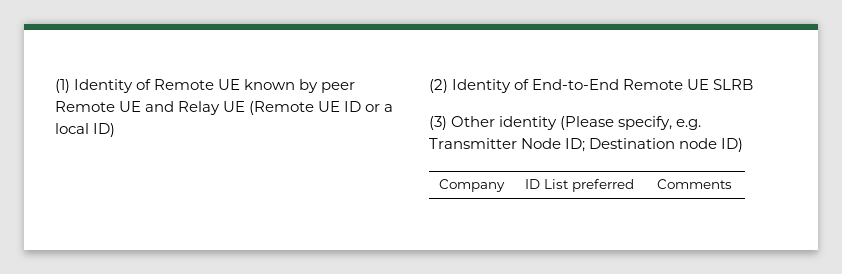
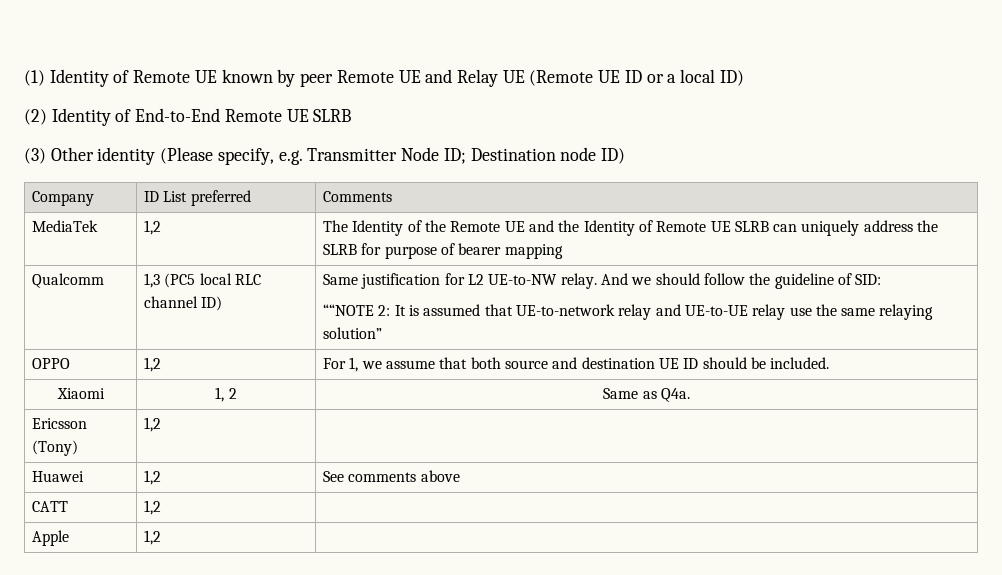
+ MediaTek | 1,2 | The Identity of the Remote UE and the Identity of Remote UE SLRB can uniquely address the SLRB for purpose of bearer mapping
+ Qualcomm | 1,3 (PC5 local RLC channel ID) | Same justification for L2 UE-to-NW relay. And we should follow the guideline of SID:
+ ““NOTE 2: It is assumed that UE-to-network relay and UE-to-UE relay use the same relaying solution”
+ OPPO | 1,2 | For 1, we assume that both source and destination UE ID should be included.
+ Xiaomi | 1, 2 | Same as Q4a.
+ Ericsson (Tony) | 1,2 |
+ Huawei | 1,2 | See comments above
+ CATT | 1,2 |
+ Apple | 1,2 |

